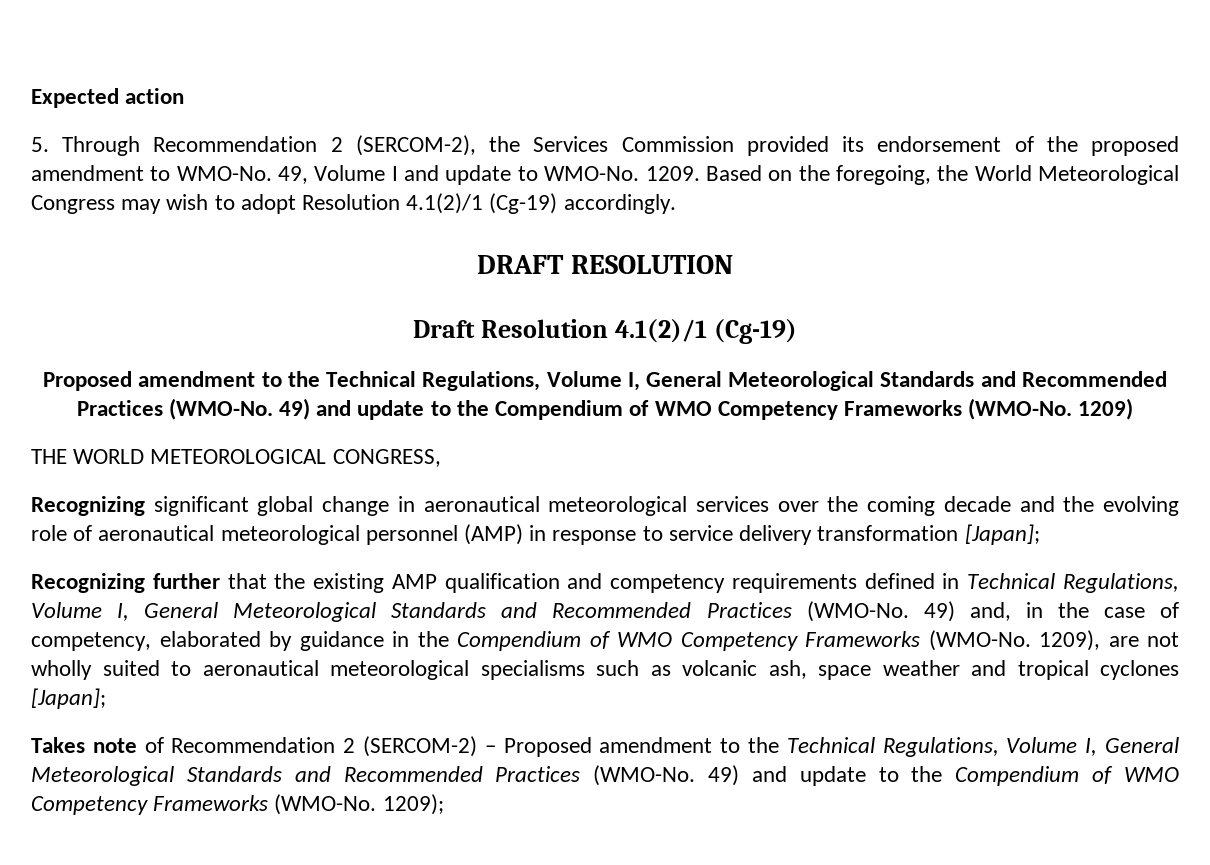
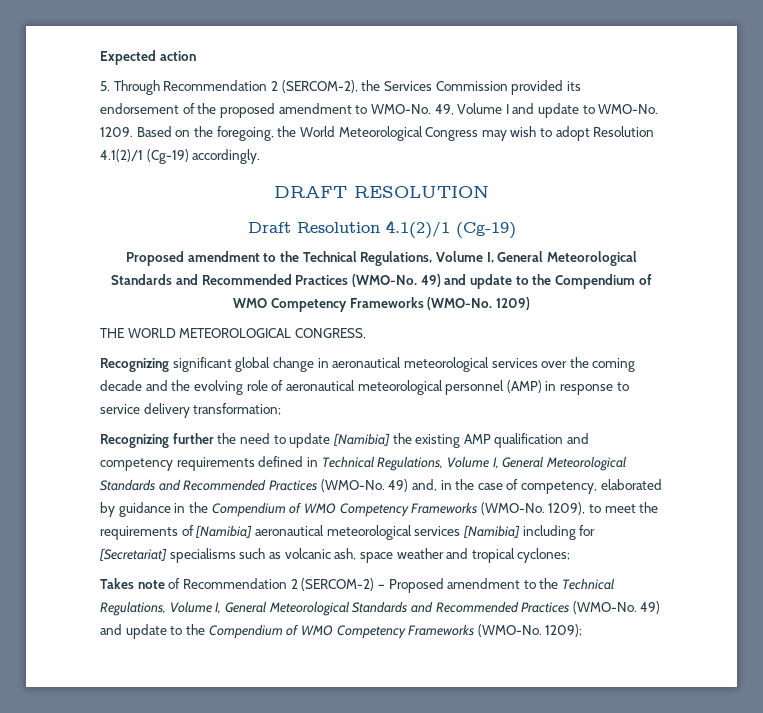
- Recognizing significant global change in aeronautical meteorological services over the coming decade and the evolving role of aeronautical meteorological personnel (AMP) in response to service delivery transformation [Japan];
+ Recognizing significant global change in aeronautical meteorological services over the coming decade and the evolving role of aeronautical meteorological personnel (AMP) in response to service delivery transformation;
- Recognizing further that the existing AMP qualification and competency requirements defined in Technical Regulations, Volume I, General Meteorological Standards and Recommended Practices (WMO-No.
+ Recognizing further the need to update [Namibia] the existing AMP qualification and competency requirements defined in Technical Regulations, Volume I, General Meteorological Standards and Recommended Practices (WMO-No.
- 1209), are not wholly suited to aeronautical meteorological specialisms such as volcanic ash, space weather and tropical cyclones [Japan];
+ 1209), to meet the requirements of [Namibia] aeronautical meteorological services [Namibia] including for [Secretariat] specialisms such as volcanic ash, space weather and tropical cyclones;

